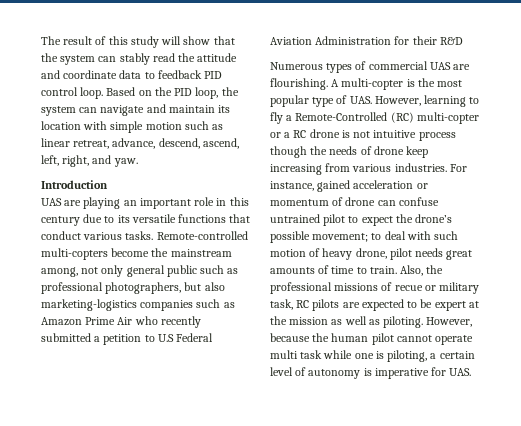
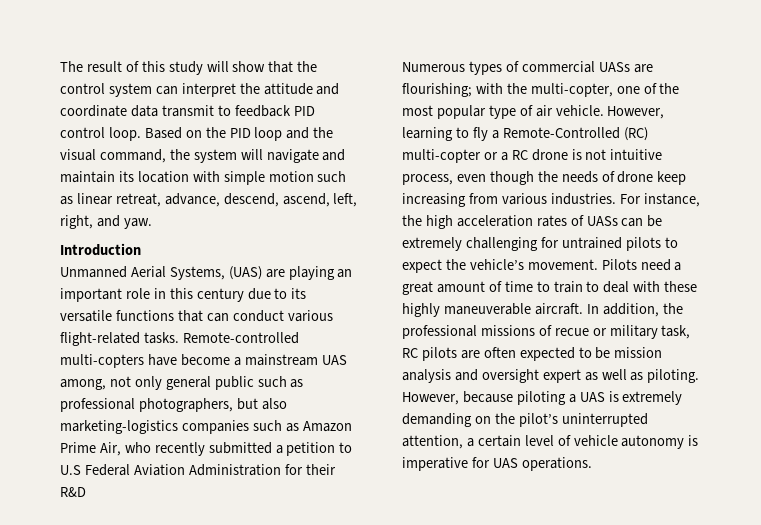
- The result of this study will show that the system can stably read the attitude and coordinate data to feedback PID control loop.
+ The result of this study will show that the control system can interpret the attitude and coordinate data transmit to feedback PID control loop.
- Based on the PID loop, the system can navigate and maintain its location with simple motion such as linear retreat, advance, descend, ascend, left, right, and yaw.
+ Based on the PID loop and the visual command, the system will navigate and maintain its location with simple motion such as linear retreat, advance, descend, ascend, left, right, and yaw.
- UAS are playing an important role in this century due to its versatile functions that conduct various tasks.
+ Unmanned Aerial Systems, (UAS) are playing an important role in this century due to its versatile functions that can conduct various flight-related tasks.
- Remote-controlled multi-copters become the mainstream among, not only general public such as professional photographers, but also marketing-logistics companies such as Amazon Prime Air who recently submitted a petition to U.S Federal Aviation Administration for their R&D
+ Remote-controlled multi-copters have become a mainstream UAS among, not only general public such as professional photographers, but also marketing-logistics companies such as Amazon Prime Air, who recently submitted a petition to U.S Federal Aviation Administration for their R&D
- Numerous types of commercial UAS are flourishing. A multi-copter is the most popular type of UAS. However, learning to fly a Remote-Controlled (RC) multi-copter or a RC drone is not intuitive process though the needs of drone keep increasing from various industries.
+ Numerous types of commercial UASs are flourishing; with the multi-copter, one of the most popular type of air vehicle. However, learning to fly a Remote-Controlled (RC) multi-copter or a RC drone is not intuitive process, even though the needs of drone keep increasing from various industries.
- For instance, gained acceleration or momentum of drone can confuse untrained pilot to expect the drone’s possible movement; to deal with such motion of heavy drone, pilot needs great amounts of time to train. Also, the professional missions of recue or military task, RC pilots are expected to be expert at the mission as well as piloting.
+ For instance, the high acceleration rates of UASs can be extremely challenging for untrained pilots to expect the vehicle’s movement. Pilots need a great amount of time to train to deal with these highly maneuverable aircraft. In addition, the professional missions of recue or military task, RC pilots are often expected to be mission analysis and oversight expert as well as piloting.
- However, because the human pilot cannot operate multi task while one is piloting, a certain level of autonomy is imperative for UAS.
+ However, because piloting a UAS is extremely demanding on the pilot’s uninterrupted attention, a certain level of vehicle autonomy is imperative for UAS operations.

